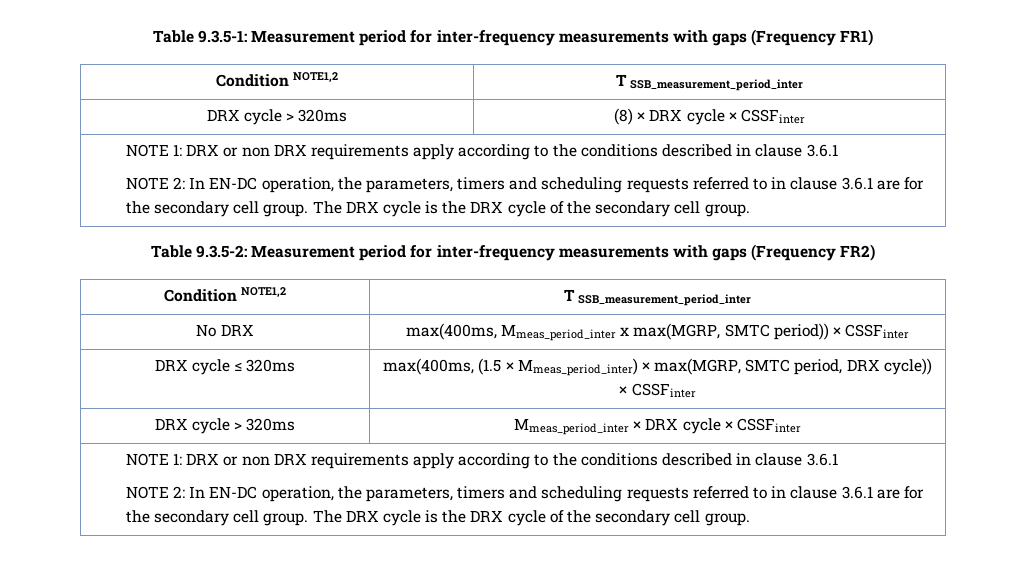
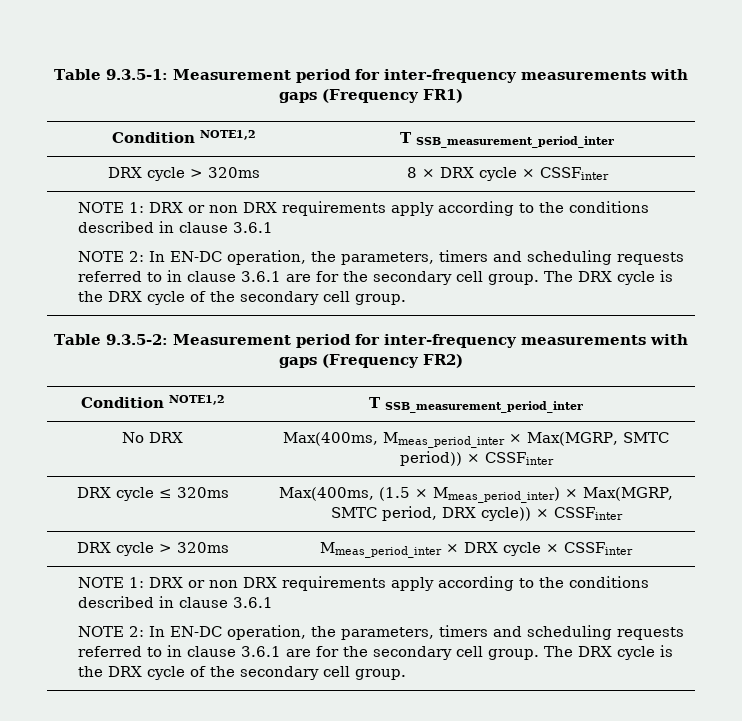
- DRX cycle > 320ms | (8) × DRX cycle × CSSFinter
+ DRX cycle > 320ms | 8 × DRX cycle × CSSFinter
- No DRX | max(400ms, Mmeas_period_inter x max(MGRP, SMTC period)) × CSSFinter
+ No DRX | Max(400ms, Mmeas_period_inter × Max(MGRP, SMTC period)) × CSSFinter
- DRX cycle ≤ 320ms | max(400ms, (1.5 × Mmeas_period_inter) × max(MGRP, SMTC period, DRX cycle)) × CSSFinter
+ DRX cycle ≤ 320ms | Max(400ms, (1.5 × Mmeas_period_inter) × Max(MGRP, SMTC period, DRX cycle)) × CSSFinter

